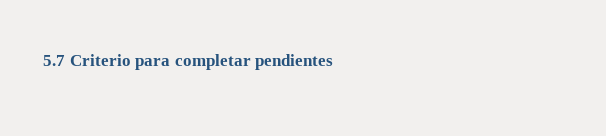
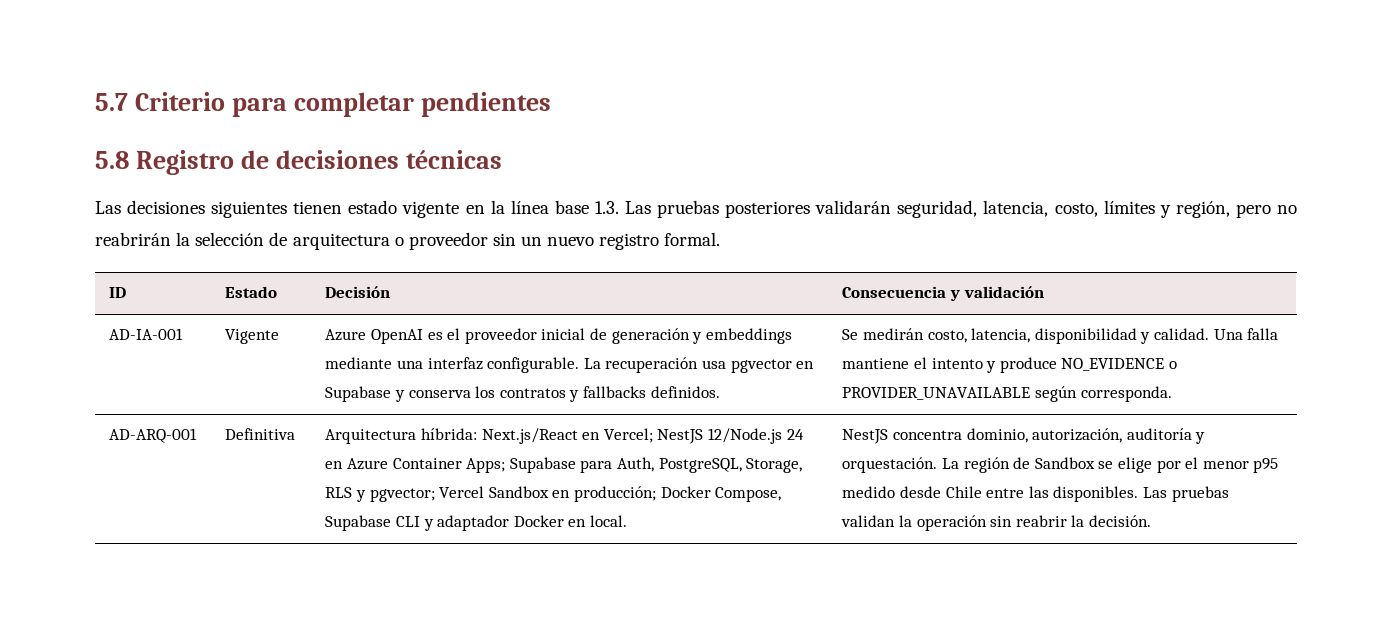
+ 5.8 Registro de decisiones técnicas
+ Las decisiones siguientes tienen estado vigente en la línea base 1.3. Las pruebas posteriores validarán seguridad, latencia, costo, límites y región, pero no reabrirán la selección de arquitectura o proveedor sin un nuevo registro formal.
+ ID | Estado | Decisión | Consecuencia y validación
+ AD-IA-001 | Vigente | Azure OpenAI es el proveedor inicial de generación y embeddings mediante una interfaz configurable. La recuperación usa pgvector en Supabase y conserva los contratos y fallbacks definidos. | Se medirán costo, latencia, disponibilidad y calidad. Una falla mantiene el intento y produce NO_EVIDENCE o PROVIDER_UNAVAILABLE según corresponda.
+ AD-ARQ-001 | Definitiva | Arquitectura híbrida: Next.js/React en Vercel; NestJS 12/Node.js 24 en Azure Container Apps; Supabase para Auth, PostgreSQL, Storage, RLS y pgvector; Vercel Sandbox en producción; Docker Compose, Supabase CLI y adaptador Docker en local. | NestJS concentra dominio, autorización, auditoría y orquestación. La región de Sandbox se elige por el menor p95 medido desde Chile entre las disponibles. Las pruebas validan la operación sin reabrir la decisión.

